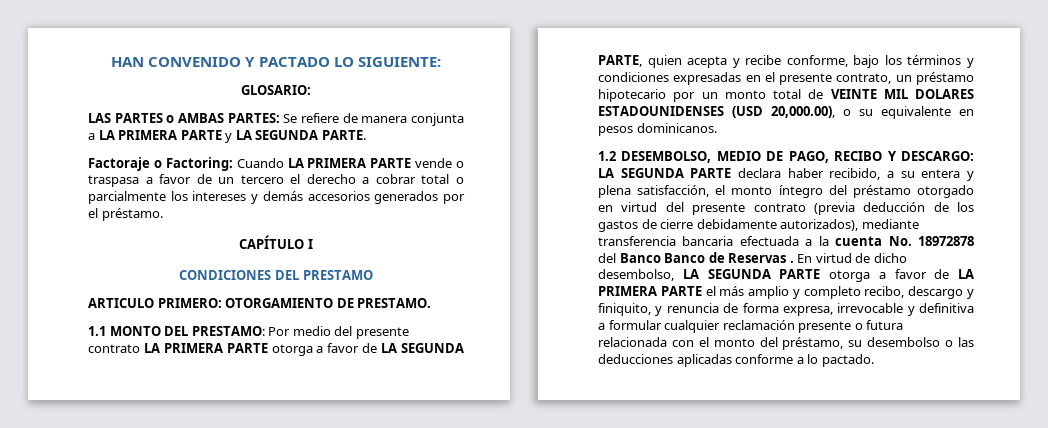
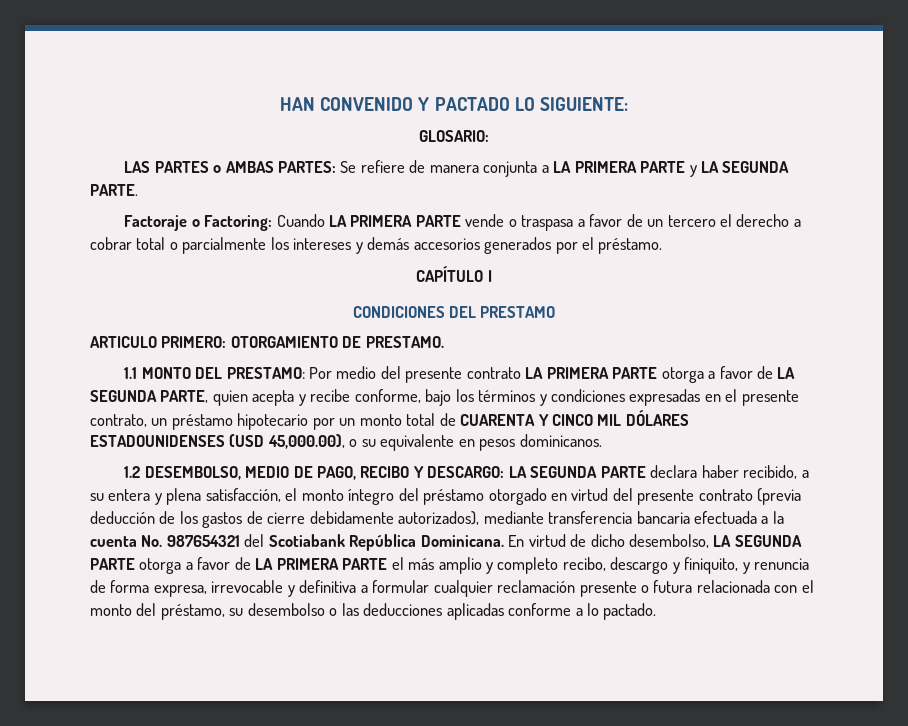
- 1.1 MONTO DEL PRESTAMO: Por medio del presente contrato LA PRIMERA PARTE otorga a favor de LA SEGUNDA PARTE, quien acepta y recibe conforme, bajo los términos y condiciones expresadas en el presente contrato, un préstamo hipotecario por un monto total de VEINTE MIL DOLARES ESTADOUNIDENSES (USD 20,000.00), o su equivalente en pesos dominicanos.
+ 1.1 MONTO DEL PRESTAMO: Por medio del presente contrato LA PRIMERA PARTE otorga a favor de LA SEGUNDA PARTE, quien acepta y recibe conforme, bajo los términos y condiciones expresadas en el presente contrato, un préstamo hipotecario por un monto total de CUARENTA Y CINCO MIL DÓLARES ESTADOUNIDENSES (USD 45,000.00), o su equivalente en pesos dominicanos.
- 1.2 DESEMBOLSO, MEDIO DE PAGO, RECIBO Y DESCARGO: LA SEGUNDA PARTE declara haber recibido, a su entera y plena satisfacción, el monto íntegro del préstamo otorgado en virtud del presente contrato (previa deducción de los gastos de cierre debidamente autorizados), mediante transferencia bancaria efectuada a la cuenta No. 18972878 del Banco Banco de Reservas .
+ 1.2 DESEMBOLSO, MEDIO DE PAGO, RECIBO Y DESCARGO: LA SEGUNDA PARTE declara haber recibido, a su entera y plena satisfacción, el monto íntegro del préstamo otorgado en virtud del presente contrato (previa deducción de los gastos de cierre debidamente autorizados), mediante transferencia bancaria efectuada a la cuenta No. 987654321 del Scotiabank República Dominicana.

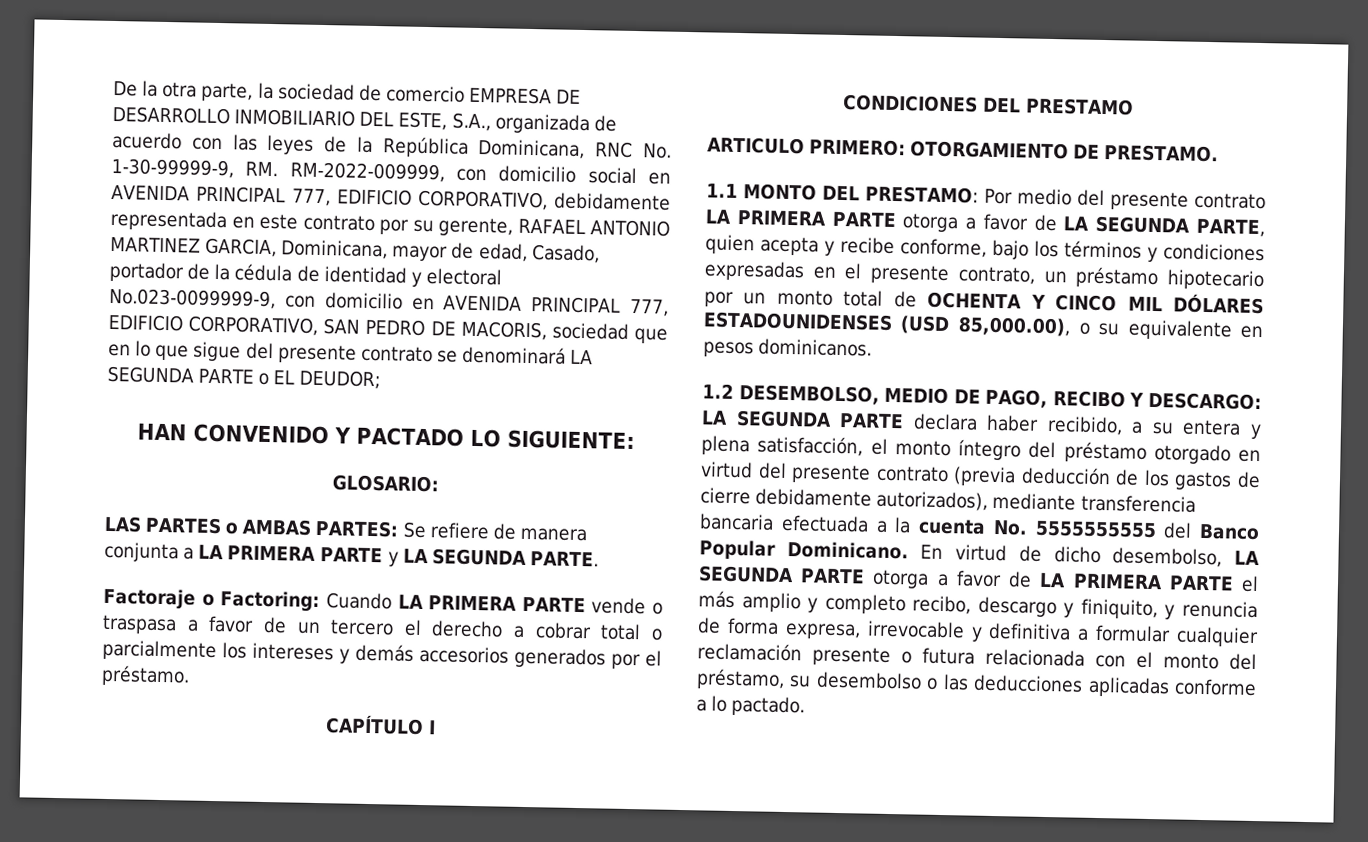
+ De la otra parte, la sociedad de comercio EMPRESA DE DESARROLLO INMOBILIARIO DEL ESTE, S.A., organizada de acuerdo con las leyes de la República Dominicana, RNC No. 1-30-99999-9, RM. RM-2022-009999, con domicilio social en AVENIDA PRINCIPAL 777, EDIFICIO CORPORATIVO, debidamente representada en este contrato por su gerente, RAFAEL ANTONIO MARTINEZ GARCIA, Dominicana, mayor de edad, Casado, portador de la cédula de identidad y electoral No.023-0099999-9, con domicilio en AVENIDA PRINCIPAL 777, EDIFICIO CORPORATIVO, SAN PEDRO DE MACORIS, sociedad que en lo que sigue del presente contrato se denominará LA SEGUNDA PARTE o EL DEUDOR;
- 1.1 MONTO DEL PRESTAMO: Por medio del presente contrato LA PRIMERA PARTE otorga a favor de LA SEGUNDA PARTE, quien acepta y recibe conforme, bajo los términos y condiciones expresadas en el presente contrato, un préstamo hipotecario por un monto total de CUARENTA Y CINCO MIL DÓLARES ESTADOUNIDENSES (USD 45,000.00), o su equivalente en pesos dominicanos.
+ 1.1 MONTO DEL PRESTAMO: Por medio del presente contrato LA PRIMERA PARTE otorga a favor de LA SEGUNDA PARTE, quien acepta y recibe conforme, bajo los términos y condiciones expresadas en el presente contrato, un préstamo hipotecario por un monto total de OCHENTA Y CINCO MIL DÓLARES ESTADOUNIDENSES (USD 85,000.00), o su equivalente en pesos dominicanos.
- 1.2 DESEMBOLSO, MEDIO DE PAGO, RECIBO Y DESCARGO: LA SEGUNDA PARTE declara haber recibido, a su entera y plena satisfacción, el monto íntegro del préstamo otorgado en virtud del presente contrato (previa deducción de los gastos de cierre debidamente autorizados), mediante transferencia bancaria efectuada a la cuenta No. 987654321 del Scotiabank República Dominicana.
+ 1.2 DESEMBOLSO, MEDIO DE PAGO, RECIBO Y DESCARGO: LA SEGUNDA PARTE declara haber recibido, a su entera y plena satisfacción, el monto íntegro del préstamo otorgado en virtud del presente contrato (previa deducción de los gastos de cierre debidamente autorizados), mediante transferencia bancaria efectuada a la cuenta No. 5555555555 del Banco Popular Dominicano.

